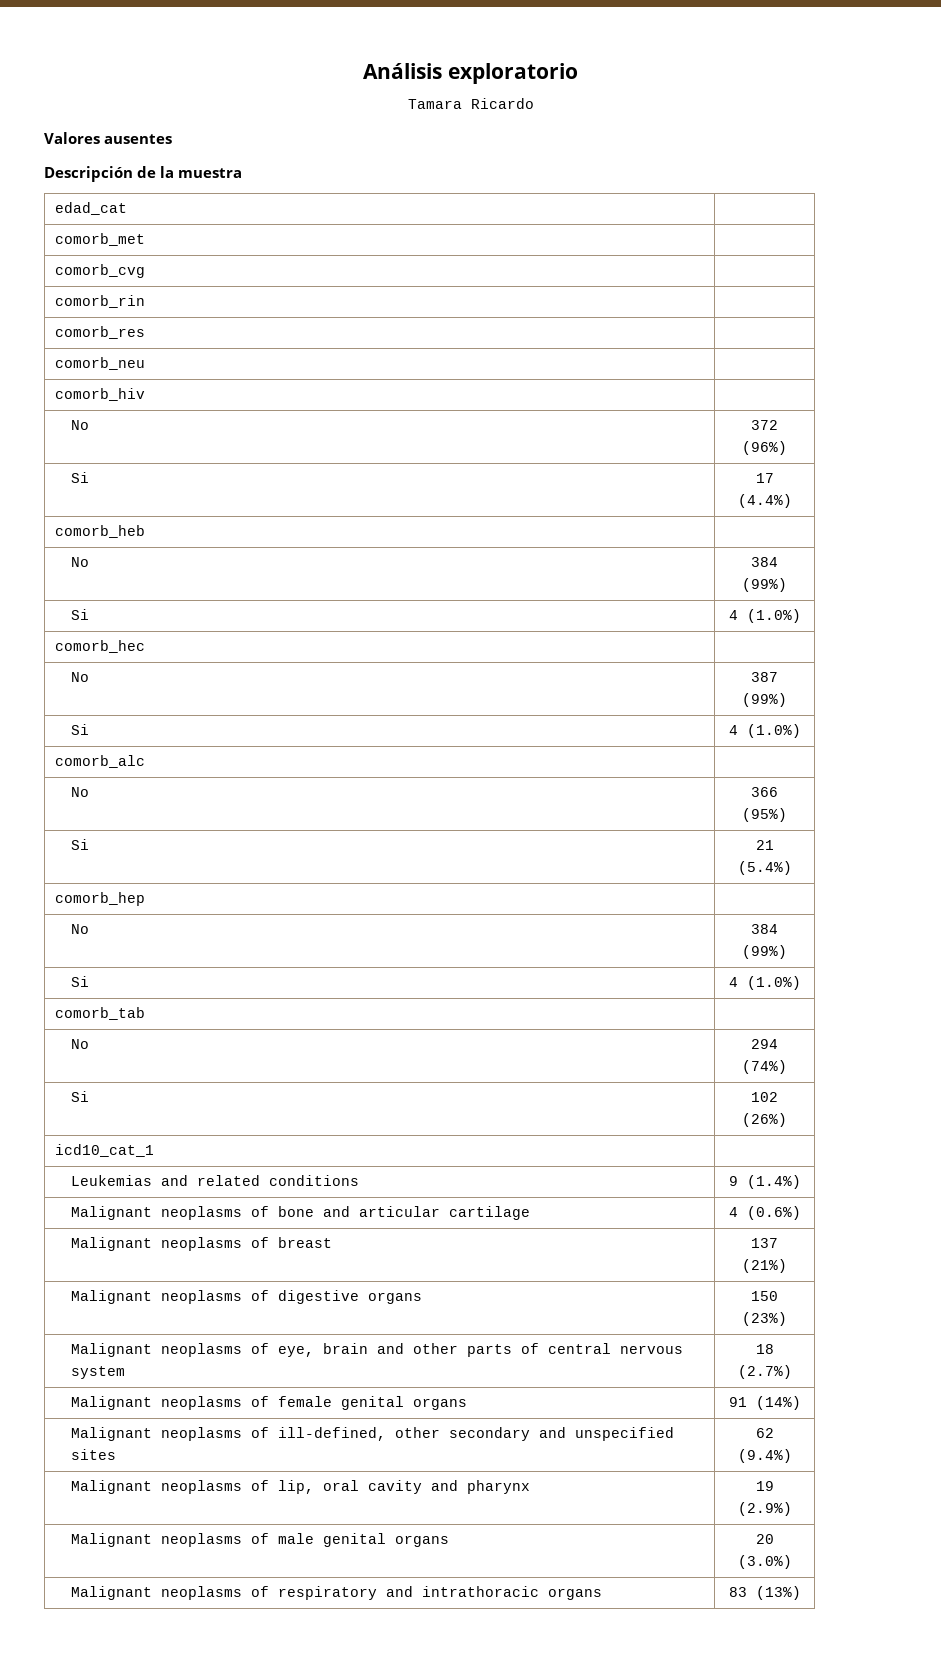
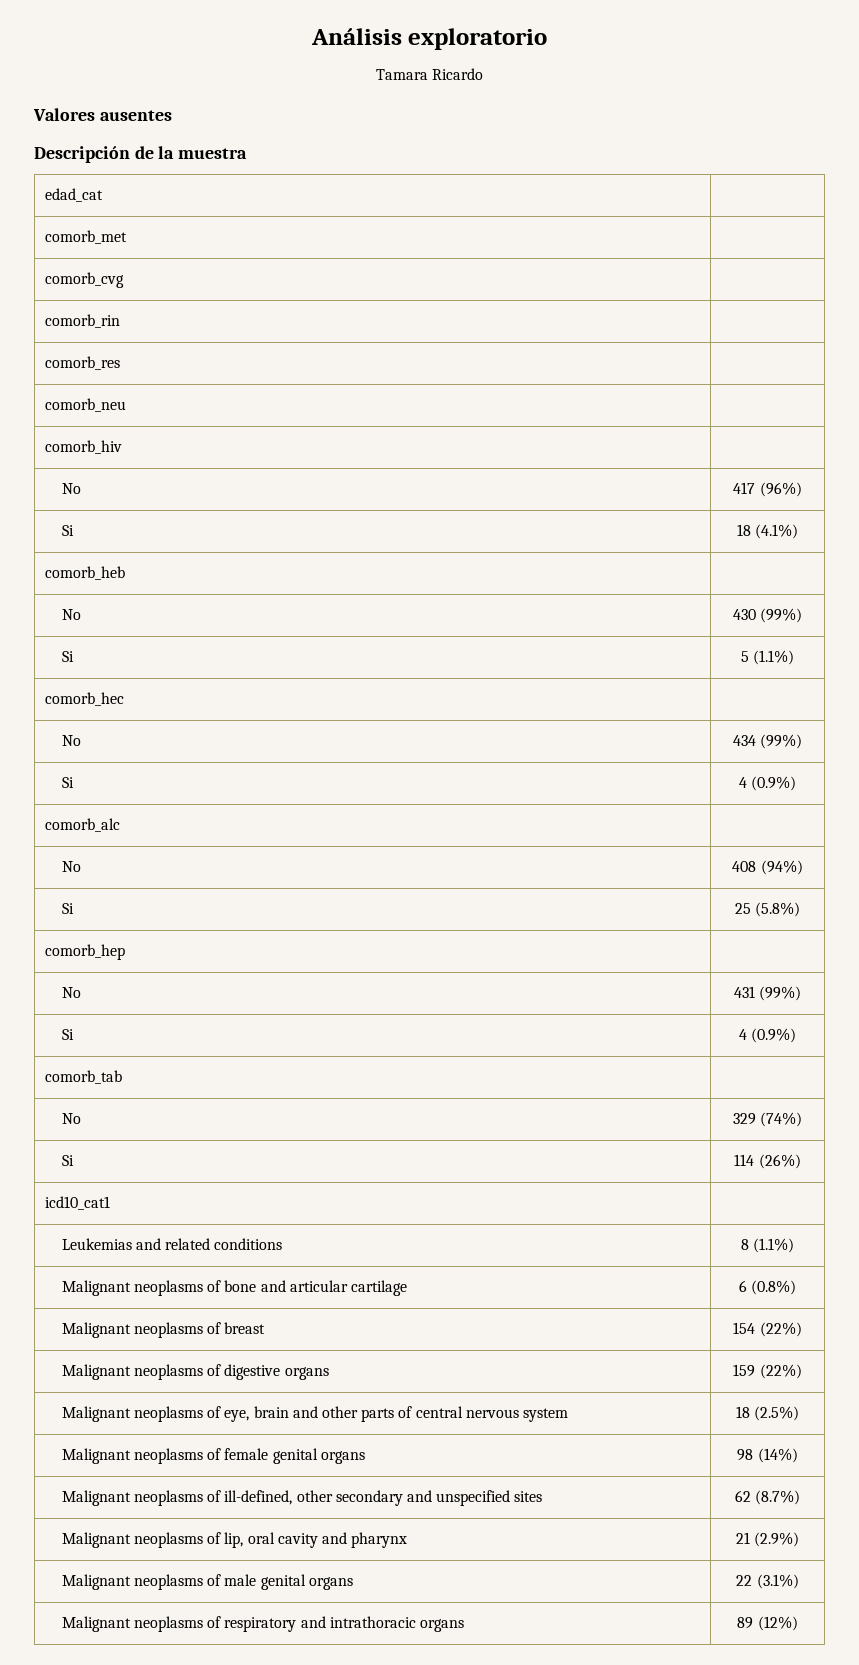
- No | 372 (96%)
+ No | 417 (96%)
- Si | 17 (4.4%)
+ Si | 18 (4.1%)
  comorb_heb |
- No | 384 (99%)
- Si | 4 (1.0%)
+ No | 430 (99%)
+ Si | 5 (1.1%)
- No | 387 (99%)
- Si | 4 (1.0%)
+ No | 434 (99%)
+ Si | 4 (0.9%)
- No | 366 (95%)
- Si | 21 (5.4%)
+ No | 408 (94%)
+ Si | 25 (5.8%)
  comorb_hep |
- No | 384 (99%)
- Si | 4 (1.0%)
+ No | 431 (99%)
+ Si | 4 (0.9%)
- No | 294 (74%)
+ No | 329 (74%)
- Si | 102 (26%)
+ Si | 114 (26%)
- icd10_cat_1 |
+ icd10_cat1 |
- Leukemias and related conditions | 9 (1.4%)
+ Leukemias and related conditions | 8 (1.1%)
- Malignant neoplasms of bone and articular cartilage | 4 (0.6%)
+ Malignant neoplasms of bone and articular cartilage | 6 (0.8%)
- Malignant neoplasms of breast | 137 (21%)
+ Malignant neoplasms of breast | 154 (22%)
- Malignant neoplasms of digestive organs | 150 (23%)
+ Malignant neoplasms of digestive organs | 159 (22%)
- Malignant neoplasms of eye, brain and other parts of central nervous system | 18 (2.7%)
+ Malignant neoplasms of eye, brain and other parts of central nervous system | 18 (2.5%)
- Malignant neoplasms of female genital organs | 91 (14%)
+ Malignant neoplasms of female genital organs | 98 (14%)
- Malignant neoplasms of ill-defined, other secondary and unspecified sites | 62 (9.4%)
+ Malignant neoplasms of ill-defined, other secondary and unspecified sites | 62 (8.7%)
- Malignant neoplasms of lip, oral cavity and pharynx | 19 (2.9%)
+ Malignant neoplasms of lip, oral cavity and pharynx | 21 (2.9%)
- Malignant neoplasms of male genital organs | 20 (3.0%)
+ Malignant neoplasms of male genital organs | 22 (3.1%)
- Malignant neoplasms of respiratory and intrathoracic organs | 83 (13%)
+ Malignant neoplasms of respiratory and intrathoracic organs | 89 (12%)

